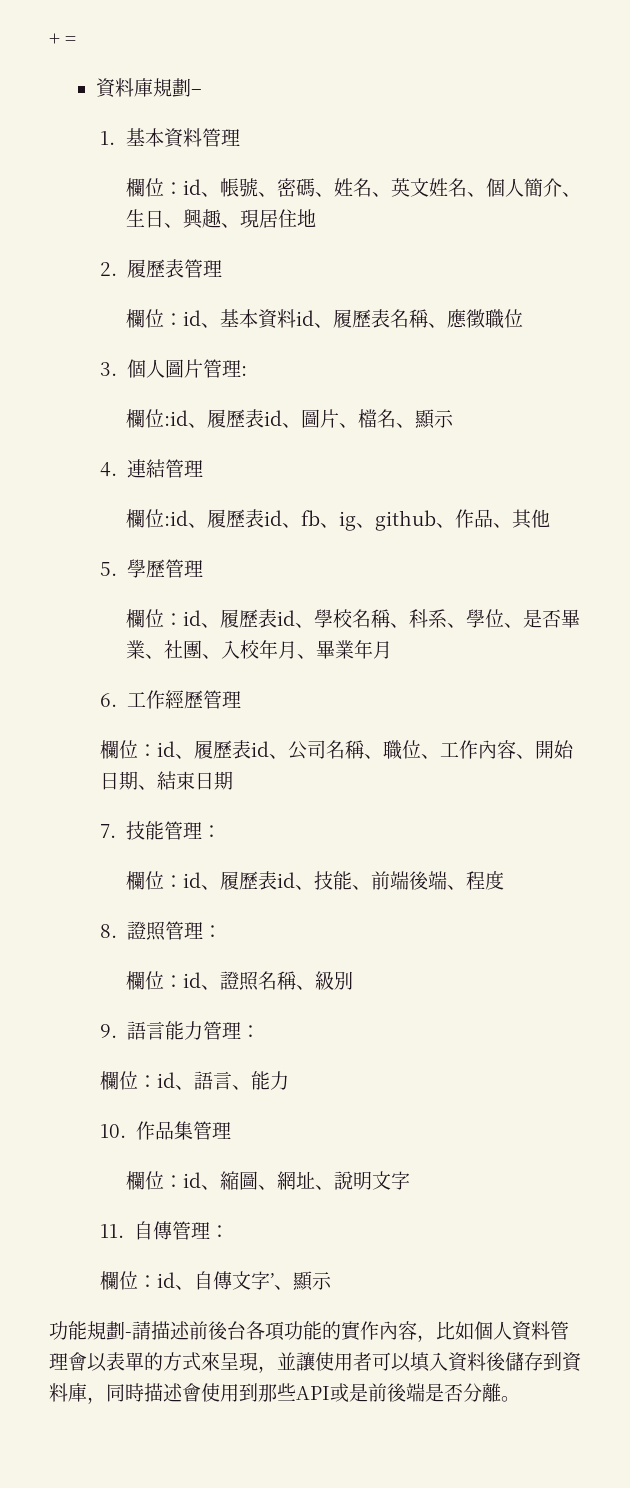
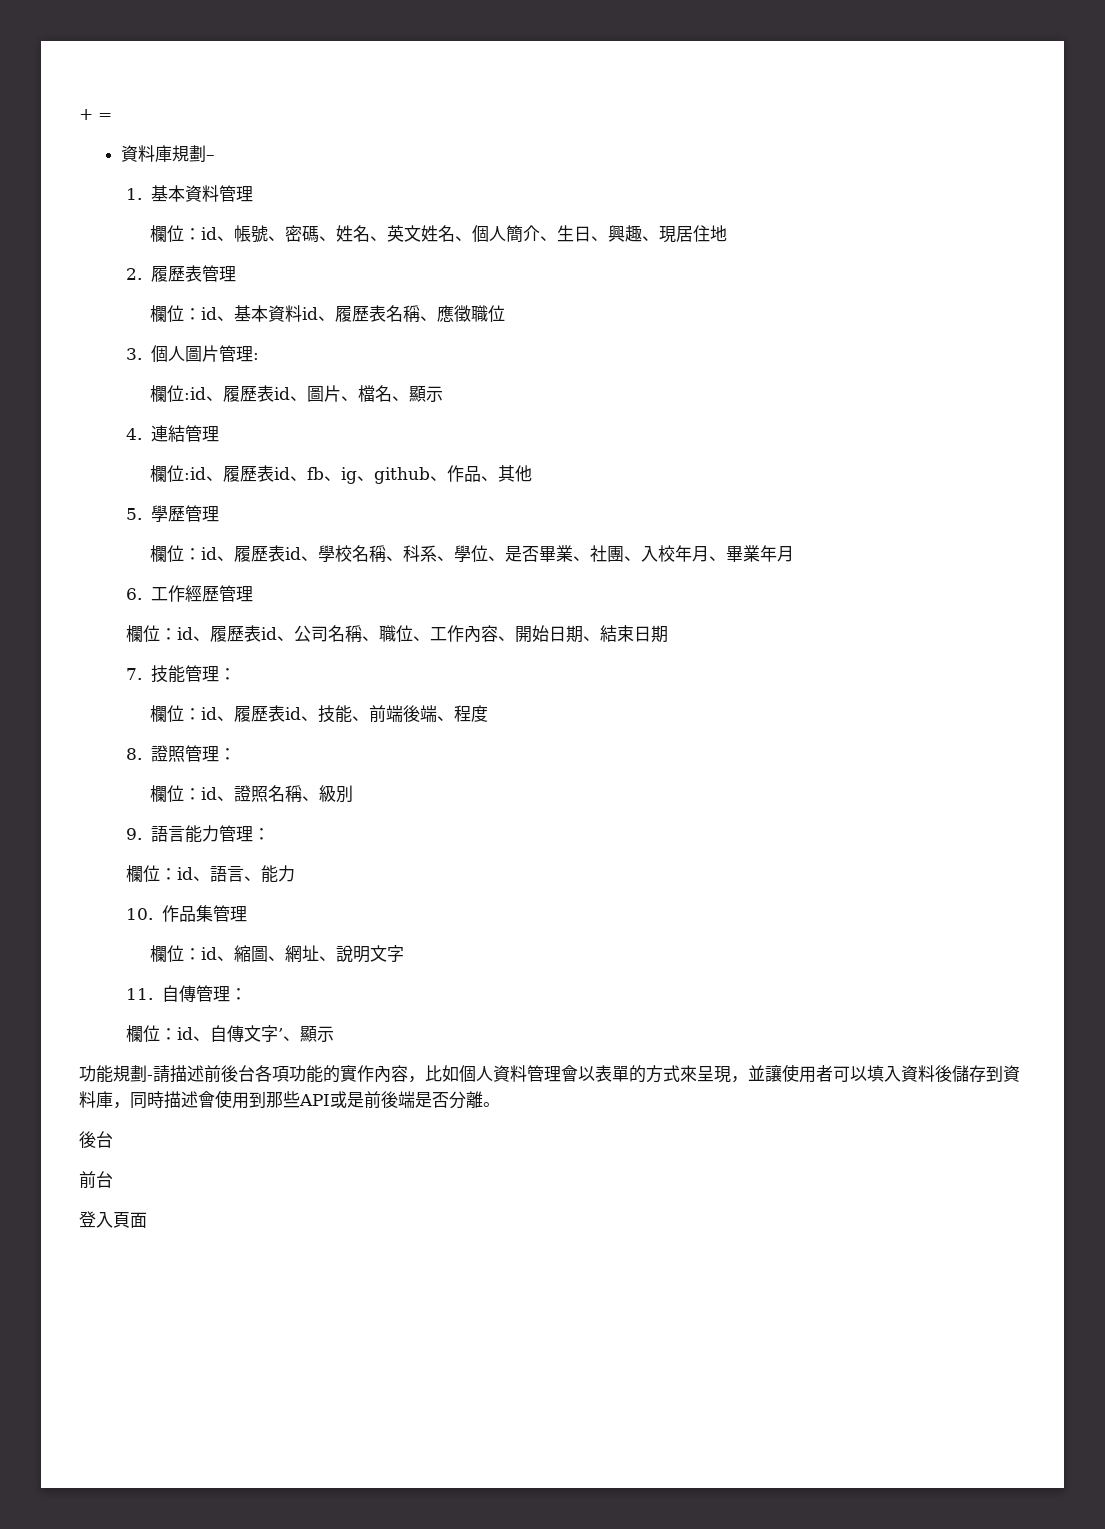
  功能規劃-請描述前後台各項功能的實作內容，比如個人資料管理會以表單的方式來呈現，並讓使用者可以填入資料後儲存到資料庫，同時描述會使用到那些API或是前後端是否分離。
+ 後台
+ 前台
+ 登入頁面

